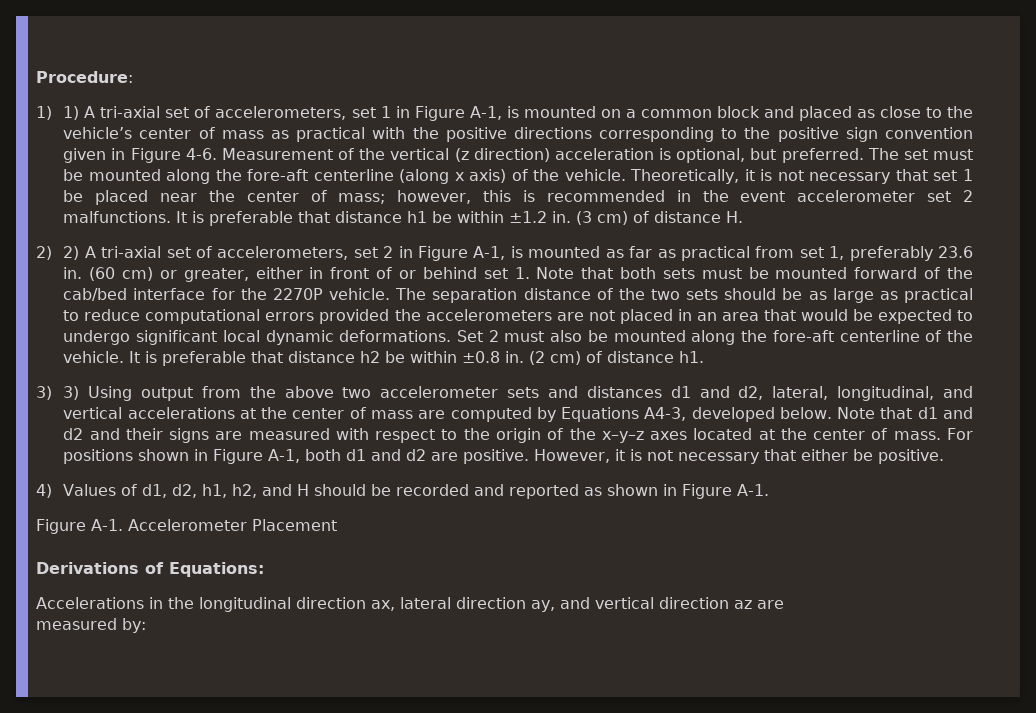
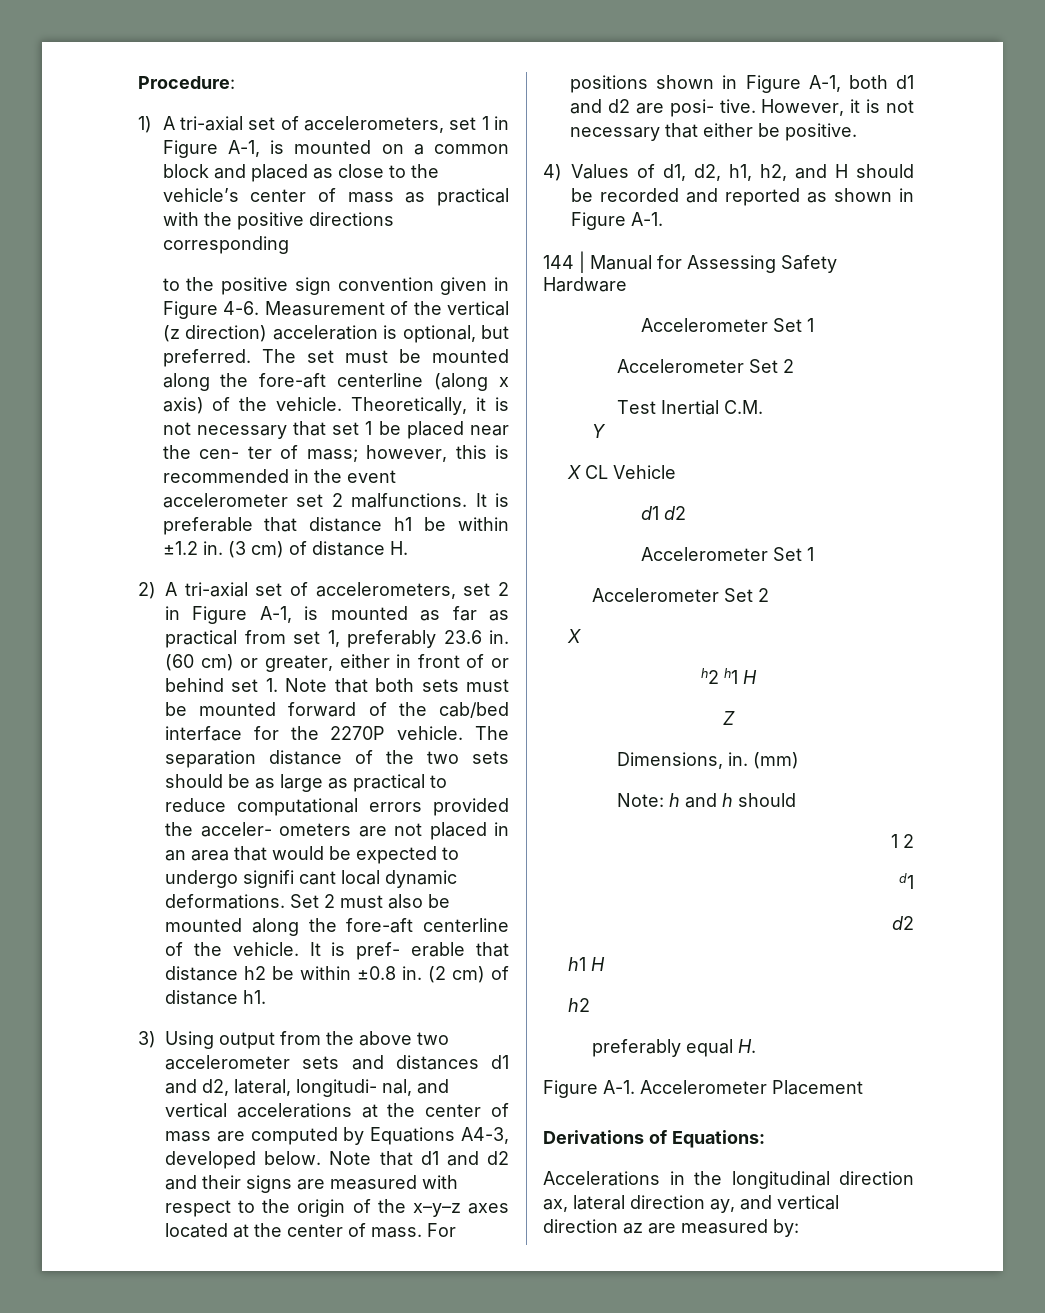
- 1) 1) A tri-axial set of accelerometers, set 1 in Figure A-1, is mounted on a common block and placed as close to the vehicle’s center of mass as practical with the positive directions corresponding to the positive sign convention given in Figure 4-6.
+ 1) A tri-axial set of accelerometers, set 1 in Figure A-1, is mounted on a common block and placed as close to the vehicle’s center of mass as practical with the positive directions corresponding
+ to the positive sign convention given in Figure 4-6.
- Theoretically, it is not necessary that set 1 be placed near the center of mass; however, this is recommended in the event accelerometer set 2 malfunctions.
+ Theoretically, it is not necessary that set 1 be placed near the cen- ter of mass; however, this is recommended in the event accelerometer set 2 malfunctions.
- 2) 2) A tri-axial set of accelerometers, set 2 in Figure A-1, is mounted as far as practical from set 1, preferably 23.6 in.
+ 2) A tri-axial set of accelerometers, set 2 in Figure A-1, is mounted as far as practical from set 1, preferably 23.6 in.
- The separation distance of the two sets should be as large as practical to reduce computational errors provided the accelerometers are not placed in an area that would be expected to undergo significant local dynamic deformations.
+ The separation distance of the two sets should be as large as practical to reduce computational errors provided the acceler- ometers are not placed in an area that would be expected to undergo signifi cant local dynamic deformations.
- It is preferable that distance h2 be within ±0.8 in.
+ It is pref- erable that distance h2 be within ±0.8 in.
- 3) 3) Using output from the above two accelerometer sets and distances d1 and d2, lateral, longitudinal, and vertical accelerations at the center of mass are computed by Equations A4-3, developed below.
+ 3) Using output from the above two accelerometer sets and distances d1 and d2, lateral, longitudi- nal, and vertical accelerations at the center of mass are computed by Equations A4-3, developed below.
- For positions shown in Figure A-1, both d1 and d2 are positive.
+ For positions shown in Figure A-1, both d1 and d2 are posi- tive.
+ 144 | Manual for Assessing Safety Hardware
+ Accelerometer Set 1
+ Accelerometer Set 2
+ Test Inertial C.M.
+ Y
+ X CL Vehicle
+ d1 d2
+ Accelerometer Set 1
+ Accelerometer Set 2
+ X
+ h2 h1 H
+ Z
+ Dimensions, in. (mm)
+ Note: h and h should
+ 1 2
+ d1
+ d2
+ h1 H
+ h2
+ preferably equal H.
- Accelerations in the longitudinal direction ax, lateral direction ay, and vertical direction az are
- measured by:
+ Accelerations in the longitudinal direction ax, lateral direction ay, and vertical direction az are measured by:

